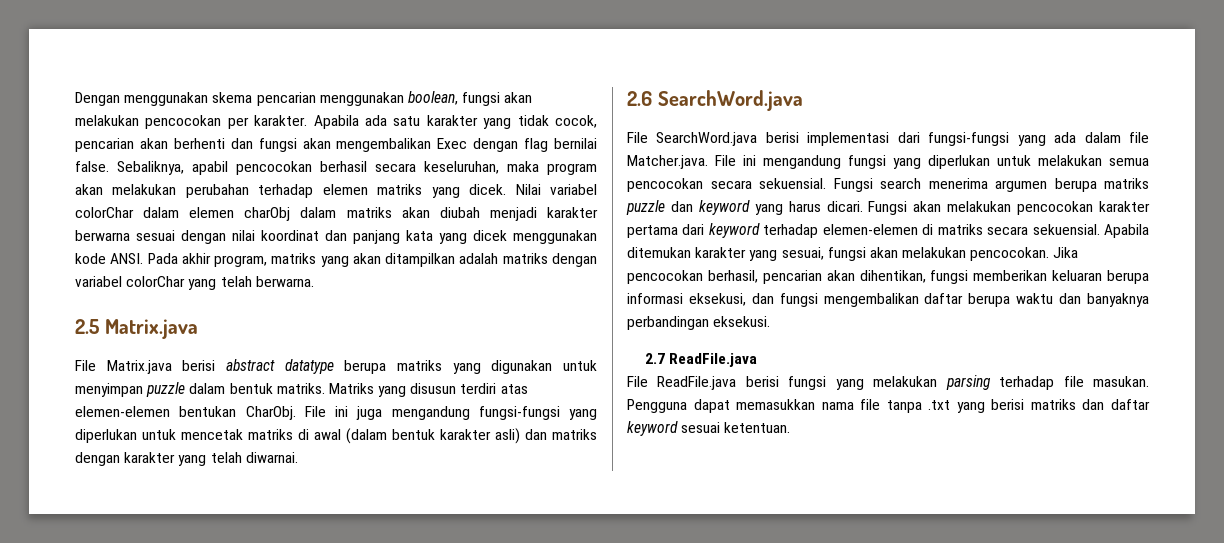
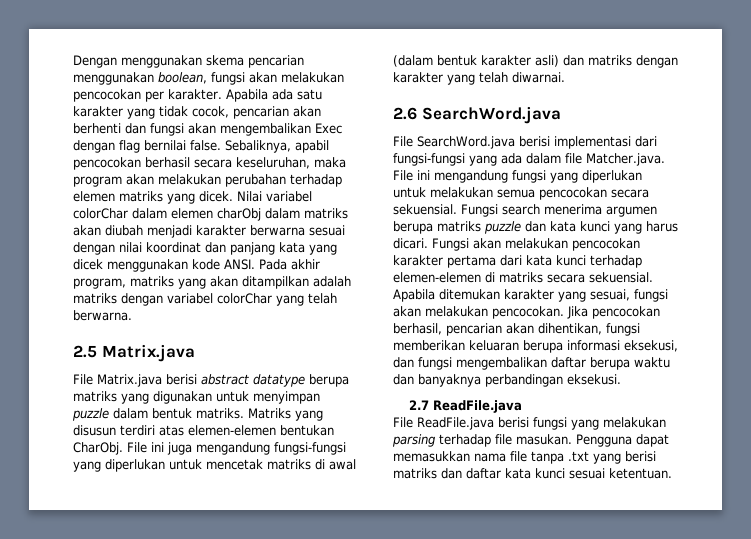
- Fungsi search menerima argumen berupa matriks puzzle dan keyword yang harus dicari.
+ Fungsi search menerima argumen berupa matriks puzzle dan kata kunci yang harus dicari.
- Fungsi akan melakukan pencocokan karakter pertama dari keyword terhadap elemen-elemen di matriks secara sekuensial.
+ Fungsi akan melakukan pencocokan karakter pertama dari kata kunci terhadap elemen-elemen di matriks secara sekuensial.
- Pengguna dapat memasukkan nama file tanpa .txt yang berisi matriks dan daftar keyword sesuai ketentuan.
+ Pengguna dapat memasukkan nama file tanpa .txt yang berisi matriks dan daftar kata kunci sesuai ketentuan.

